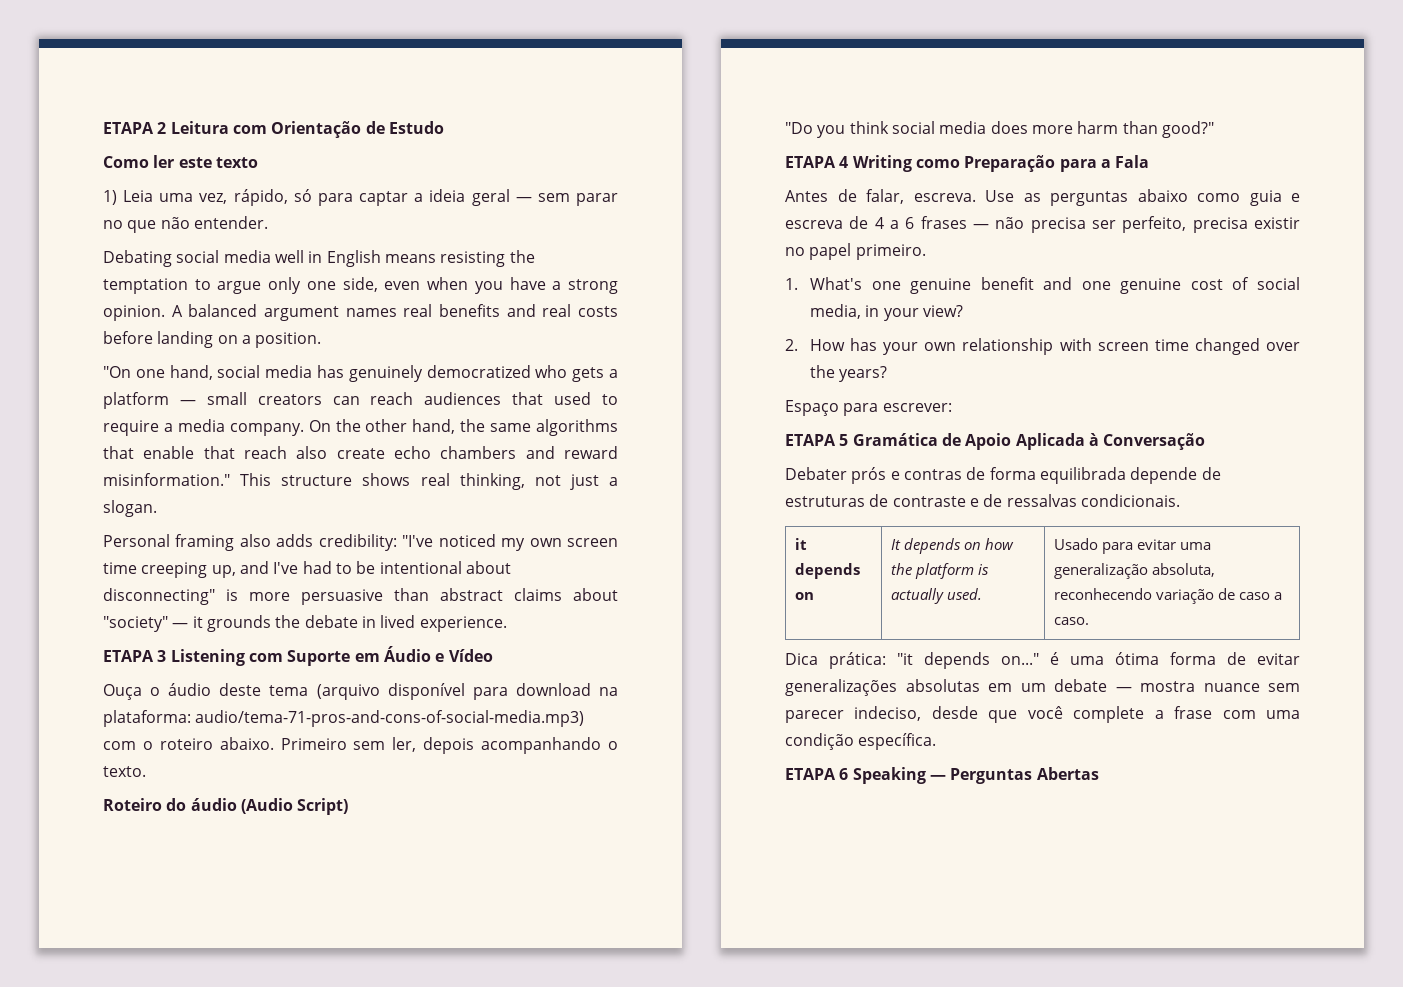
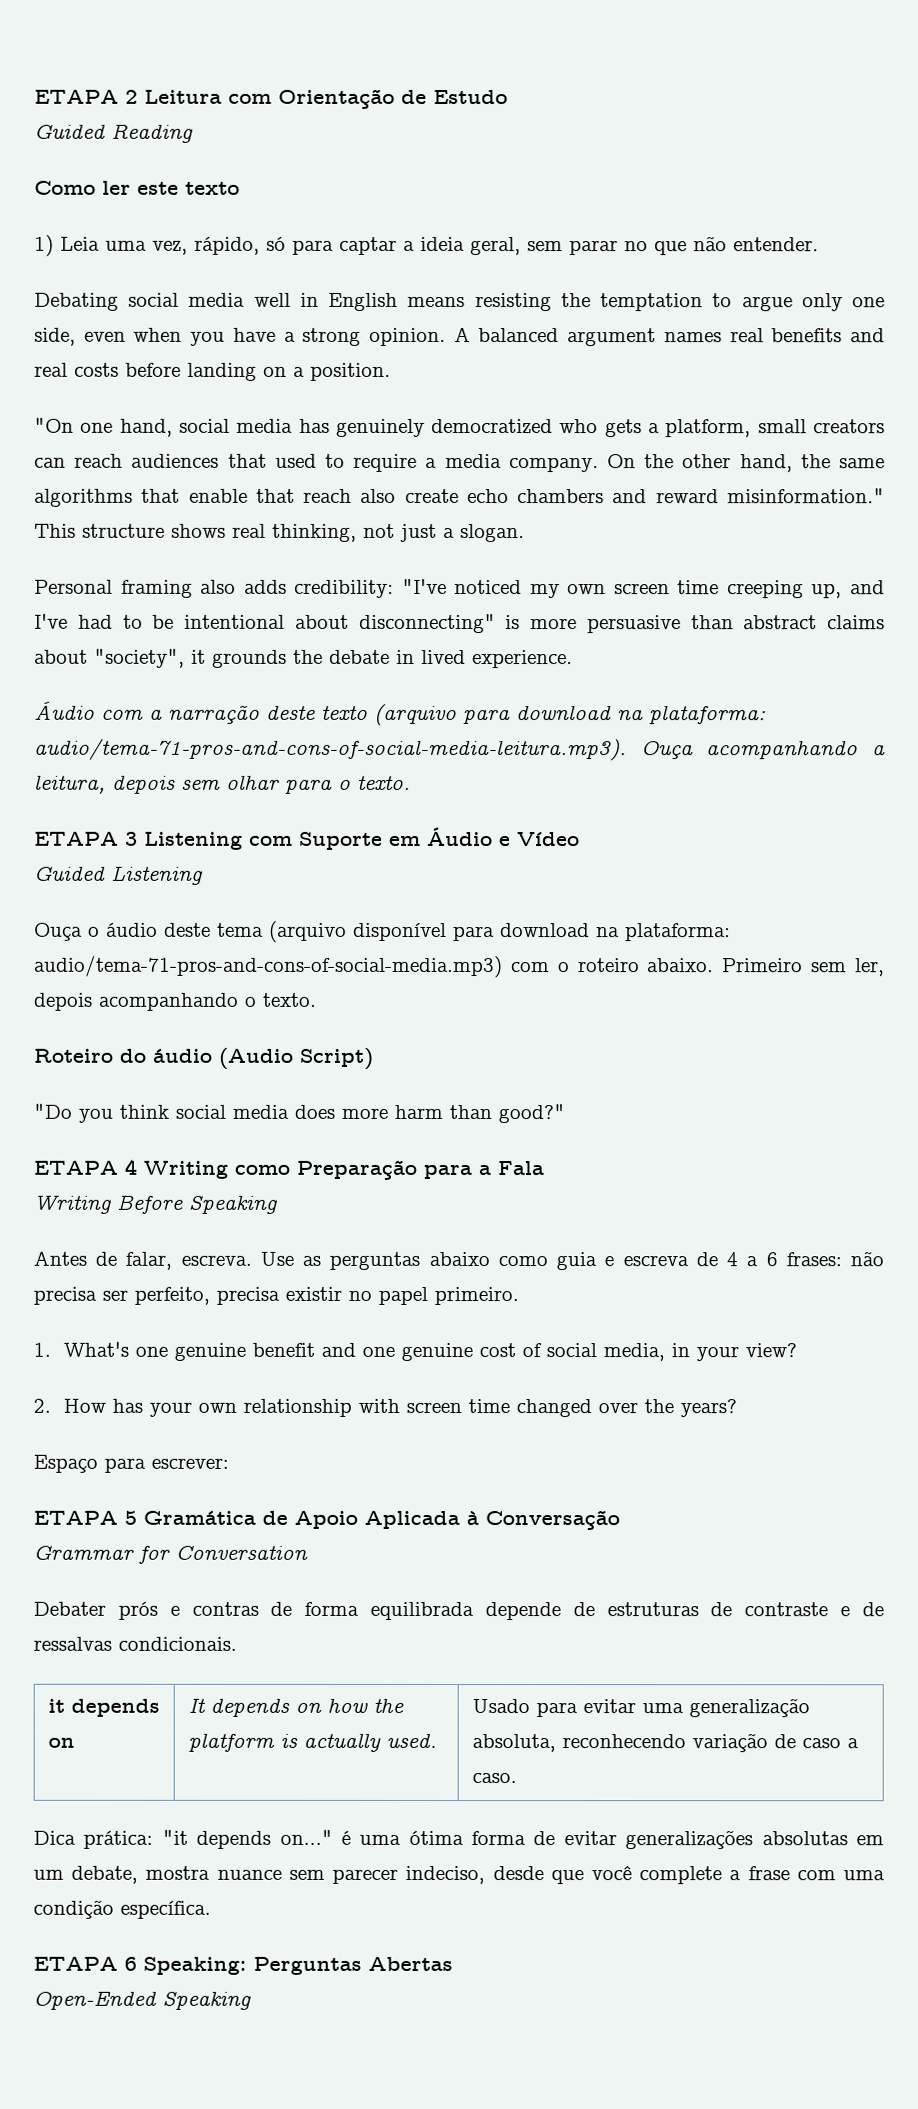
+ Guided Reading
- 1) Leia uma vez, rápido, só para captar a ideia geral — sem parar no que não entender.
+ 1) Leia uma vez, rápido, só para captar a ideia geral, sem parar no que não entender.
- "On one hand, social media has genuinely democratized who gets a platform — small creators can reach audiences that used to require a media company.
+ "On one hand, social media has genuinely democratized who gets a platform, small creators can reach audiences that used to require a media company.
- Personal framing also adds credibility: "I've noticed my own screen time creeping up, and I've had to be intentional about disconnecting" is more persuasive than abstract claims about "society" — it grounds the debate in lived experience.
+ Personal framing also adds credibility: "I've noticed my own screen time creeping up, and I've had to be intentional about disconnecting" is more persuasive than abstract claims about "society", it grounds the debate in lived experience.
+ Áudio com a narração deste texto (arquivo para download na plataforma: audio/tema-71-pros-and-cons-of-social-media-leitura.mp3). Ouça acompanhando a leitura, depois sem olhar para o texto.
+ Guided Listening
+ Writing Before Speaking
- Use as perguntas abaixo como guia e escreva de 4 a 6 frases — não precisa ser perfeito, precisa existir no papel primeiro.
+ Use as perguntas abaixo como guia e escreva de 4 a 6 frases: não precisa ser perfeito, precisa existir no papel primeiro.
+ Grammar for Conversation
- Dica prática: "it depends on..." é uma ótima forma de evitar generalizações absolutas em um debate — mostra nuance sem parecer indeciso, desde que você complete a frase com uma condição específica.
+ Dica prática: "it depends on..." é uma ótima forma de evitar generalizações absolutas em um debate, mostra nuance sem parecer indeciso, desde que você complete a frase com uma condição específica.
- ETAPA 6 Speaking — Perguntas Abertas
+ ETAPA 6 Speaking: Perguntas Abertas
+ Open-Ended Speaking

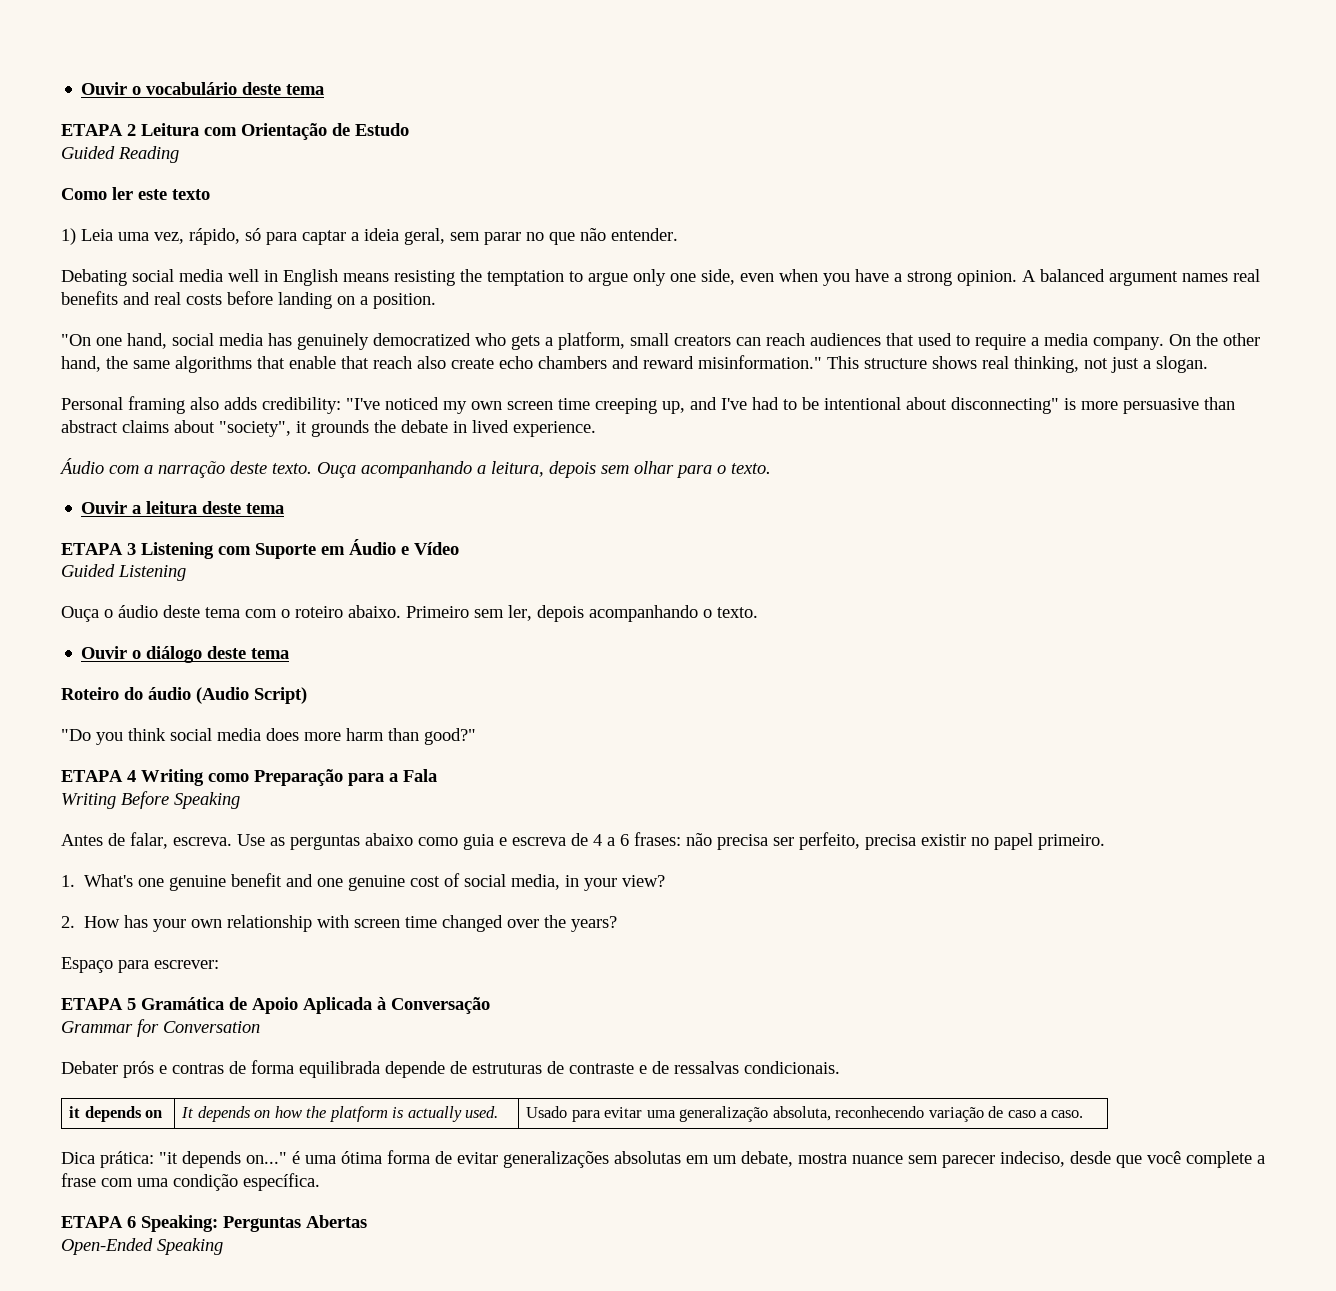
+ Ouvir o vocabulário deste tema
- Áudio com a narração deste texto (arquivo para download na plataforma: audio/tema-71-pros-and-cons-of-social-media-leitura.mp3). Ouça acompanhando a leitura, depois sem olhar para o texto.
+ Áudio com a narração deste texto. Ouça acompanhando a leitura, depois sem olhar para o texto.
+ Ouvir a leitura deste tema
- Ouça o áudio deste tema (arquivo disponível para download na plataforma: audio/tema-71-pros-and-cons-of-social-media.mp3) com o roteiro abaixo.
+ Ouça o áudio deste tema com o roteiro abaixo.
+ Ouvir o diálogo deste tema

